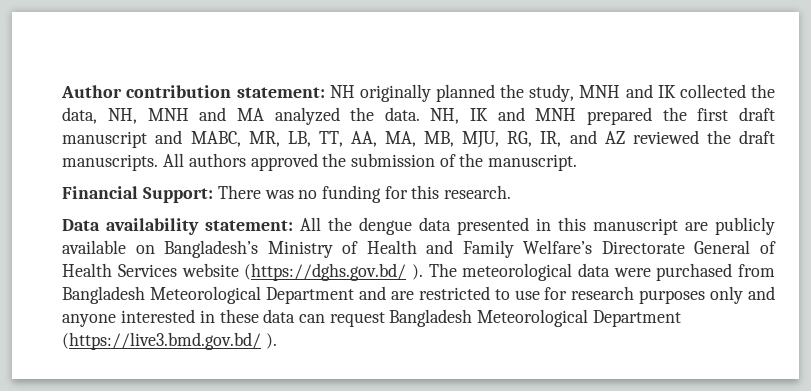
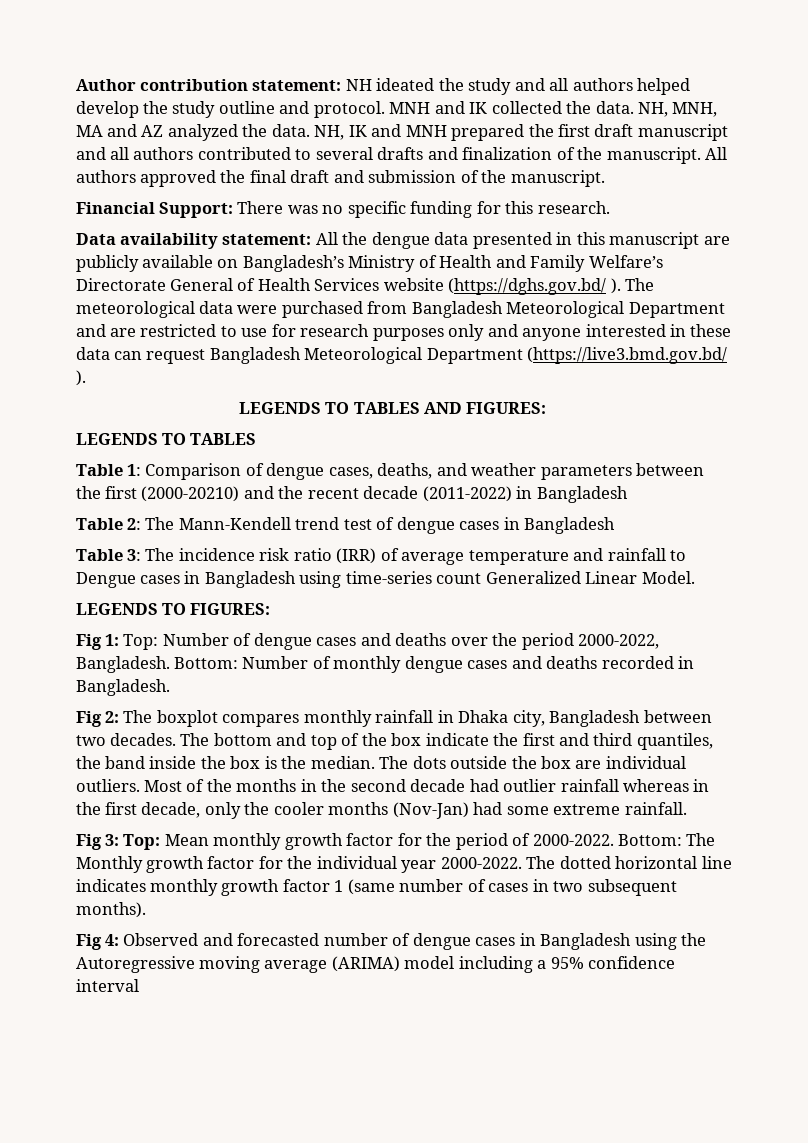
- Author contribution statement: NH originally planned the study, MNH and IK collected the data, NH, MNH and MA analyzed the data.
+ Author contribution statement: NH ideated the study and all authors helped develop the study outline and protocol. MNH and IK collected the data. NH, MNH, MA and AZ analyzed the data.
- NH, IK and MNH prepared the first draft manuscript and MABC, MR, LB, TT, AA, MA, MB, MJU, RG, IR, and AZ reviewed the draft manuscripts.
+ NH, IK and MNH prepared the first draft manuscript and all authors contributed to several drafts and finalization of the manuscript.
- All authors approved the submission of the manuscript.
+ All authors approved the final draft and submission of the manuscript.
- Financial Support: There was no funding for this research.
+ Financial Support: There was no specific funding for this research.
+ LEGENDS TO TABLES AND FIGURES:
+ LEGENDS TO TABLES
+ Table 1: Comparison of dengue cases, deaths, and weather parameters between the first (2000-20210) and the recent decade (2011-2022) in Bangladesh
+ Table 2: The Mann-Kendell trend test of dengue cases in Bangladesh
+ Table 3: The incidence risk ratio (IRR) of average temperature and rainfall to Dengue cases in Bangladesh using time-series count Generalized Linear Model.
+ LEGENDS TO FIGURES:
+ Fig 1: Top: Number of dengue cases and deaths over the period 2000-2022, Bangladesh. Bottom: Number of monthly dengue cases and deaths recorded in Bangladesh.
+ Fig 2: The boxplot compares monthly rainfall in Dhaka city, Bangladesh between two decades. The bottom and top of the box indicate the first and third quantiles, the band inside the box is the median. The dots outside the box are individual outliers. Most of the months in the second decade had outlier rainfall whereas in the first decade, only the cooler months (Nov-Jan) had some extreme rainfall.
+ Fig 3: Top: Mean monthly growth factor for the period of 2000-2022. Bottom: The Monthly growth factor for the individual year 2000-2022. The dotted horizontal line indicates monthly growth factor 1 (same number of cases in two subsequent months).
+ Fig 4: Observed and forecasted number of dengue cases in Bangladesh using the Autoregressive moving average (ARIMA) model including a 95% confidence interval

